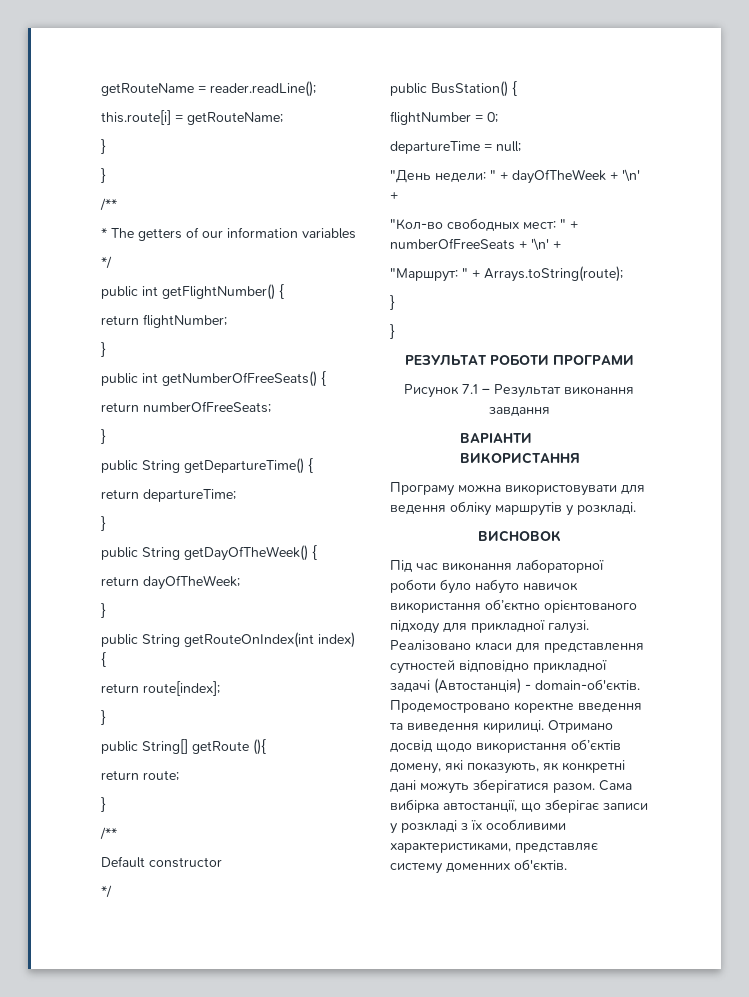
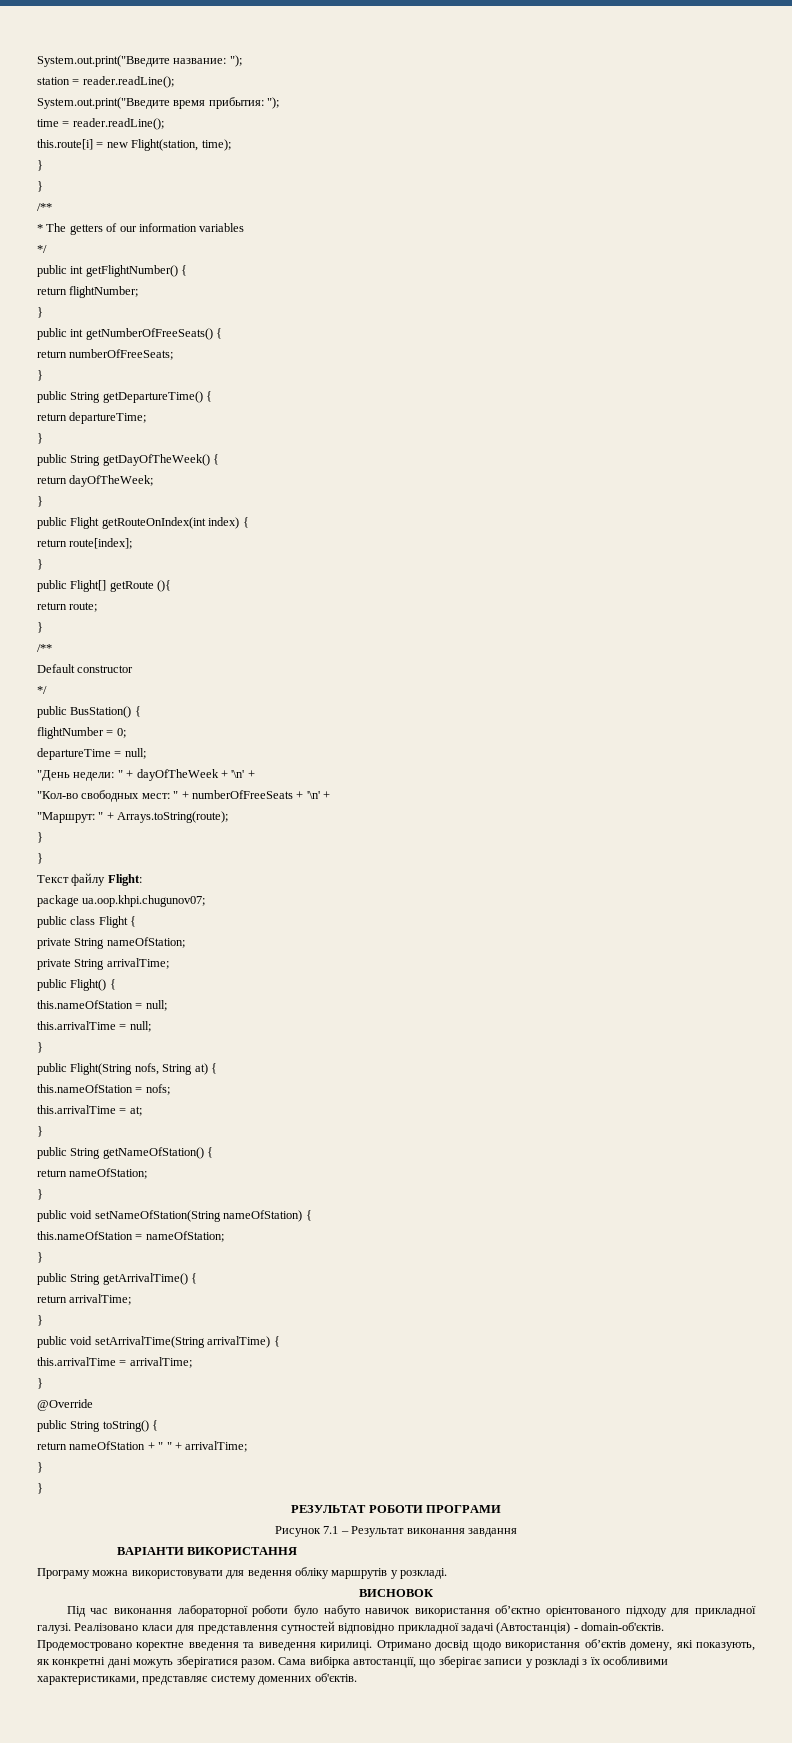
- getRouteName = reader.readLine();
+ System.out.print("Введите название: ");
+ station = reader.readLine();
+ System.out.print("Введите время прибытия: ");
+ time = reader.readLine();
- this.route[i] = getRouteName;
+ this.route[i] = new Flight(station, time);
- public String getRouteOnIndex(int index) {
+ public Flight getRouteOnIndex(int index) {
- public String[] getRoute (){
+ public Flight[] getRoute (){
+ Текст файлу Flight:
+ package ua.oop.khpi.chugunov07;
+ public class Flight {
+ private String nameOfStation;
+ private String arrivalTime;
+ public Flight() {
+ this.nameOfStation = null;
+ this.arrivalTime = null;
+ }
+ public Flight(String nofs, String at) {
+ this.nameOfStation = nofs;
+ this.arrivalTime = at;
+ }
+ public String getNameOfStation() {
+ return nameOfStation;
+ }
+ public void setNameOfStation(String nameOfStation) {
+ this.nameOfStation = nameOfStation;
+ }
+ public String getArrivalTime() {
+ return arrivalTime;
+ }
+ public void setArrivalTime(String arrivalTime) {
+ this.arrivalTime = arrivalTime;
+ }
+ @Override
+ public String toString() {
+ return nameOfStation + " " + arrivalTime;
+ }
+ }

